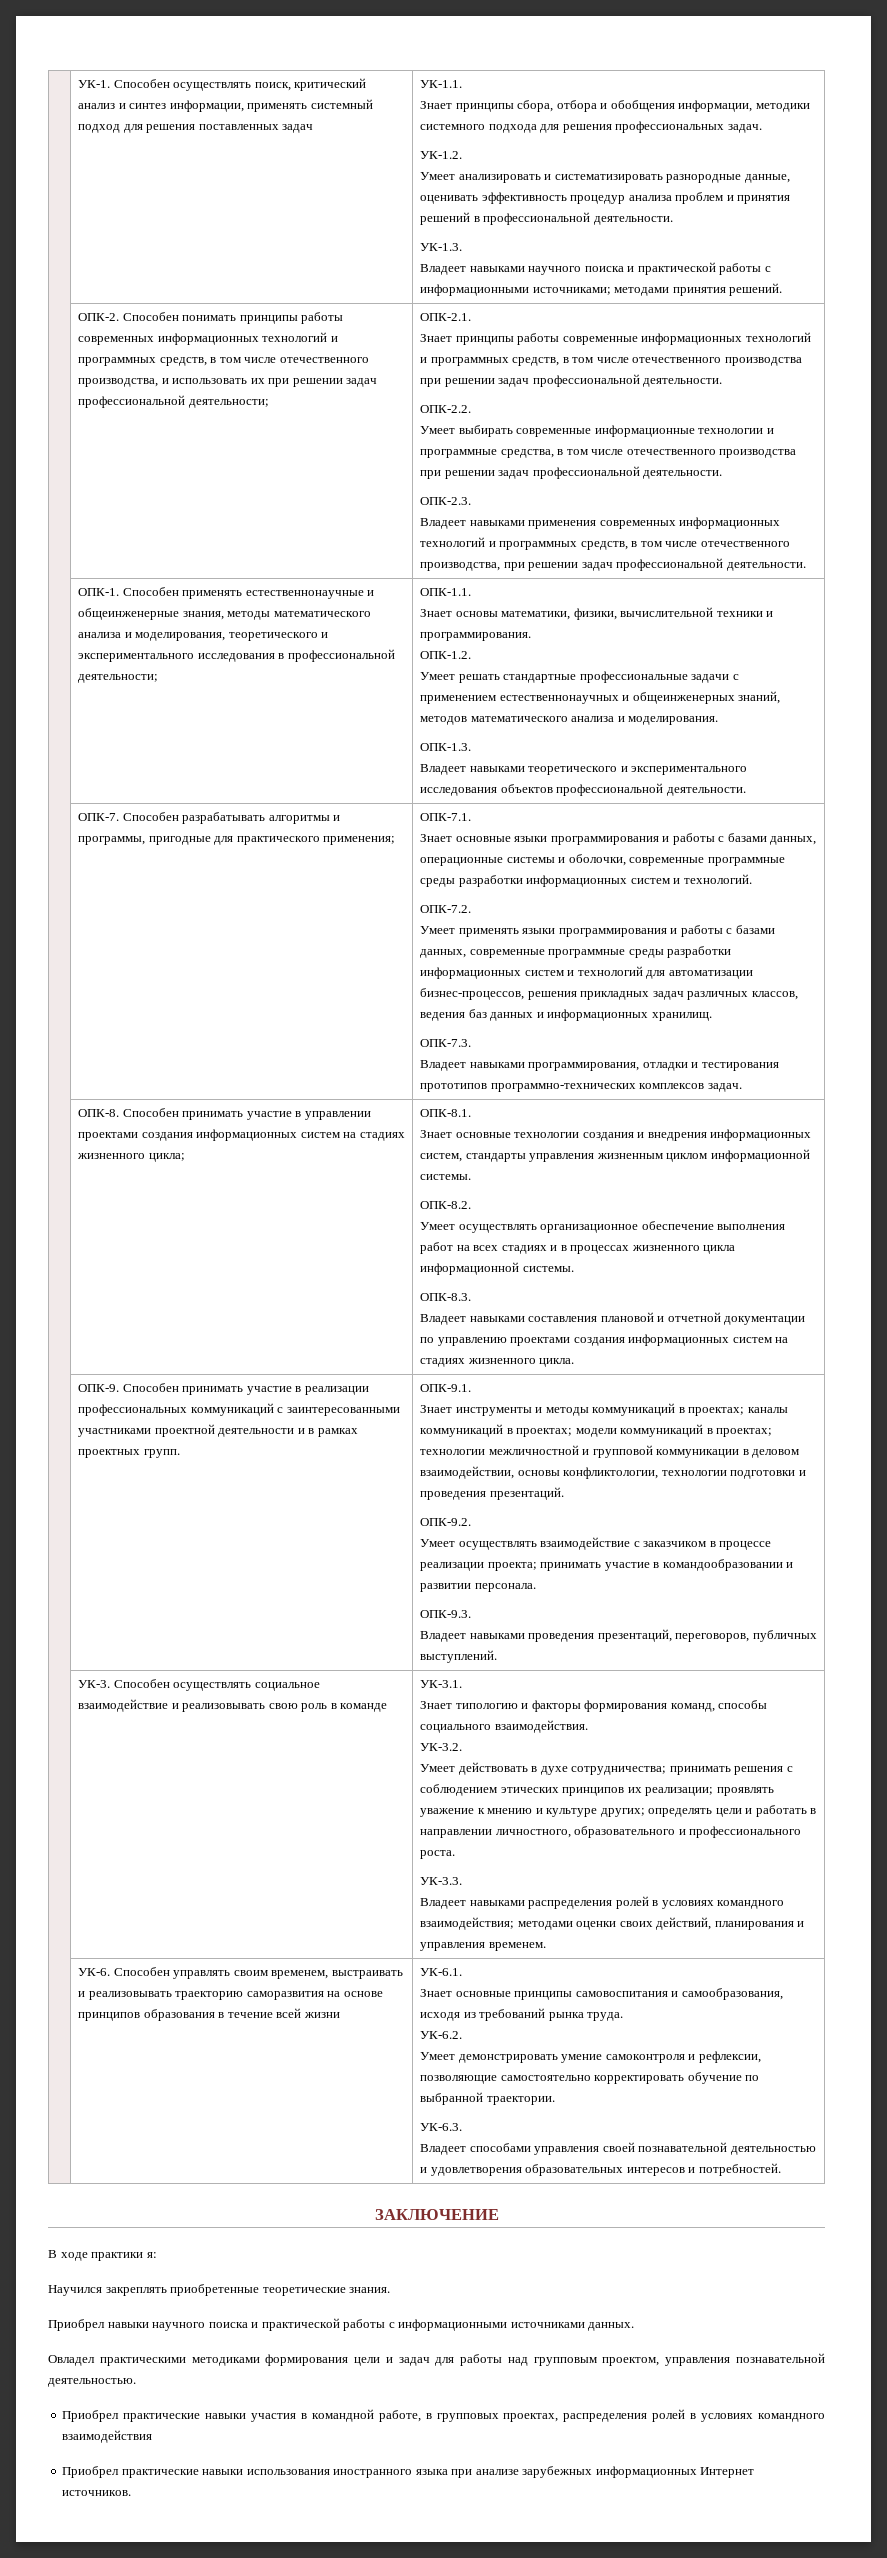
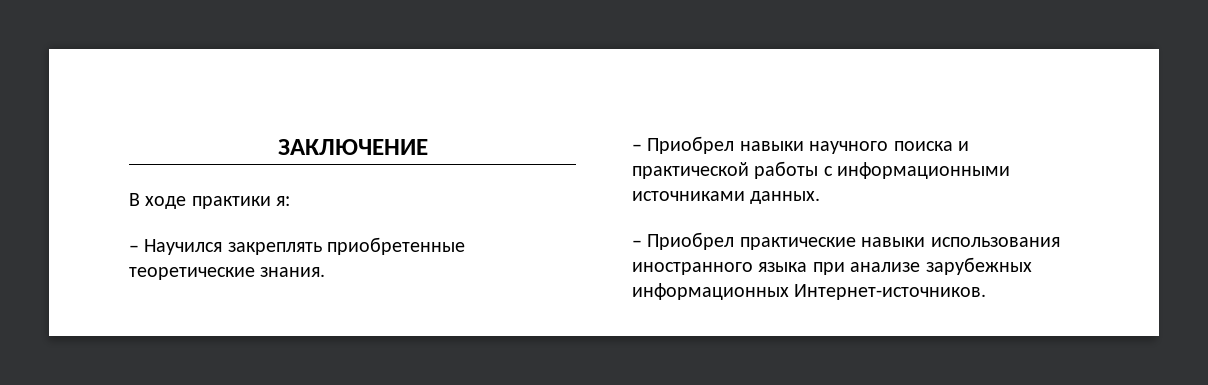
- УК-1. Способен осуществлять поиск, критический анализ и синтез информации, применять системный подход для решения поставленных задач | УК-1.1.
- Знает принципы сбора, отбора и обобщения информации, методики системного подхода для решения профессиональных задач.
- УК-1.2.
- Умеет анализировать и систематизировать разнородные данные, оценивать эффективность процедур анализа проблем и принятия решений в профессиональной деятельности.
- УК-1.3.
- Владеет навыками научного поиска и практической работы с информационными источниками; методами принятия решений.
- | ОПК-2. Способен понимать принципы работы современных информационных технологий и программных средств, в том числе отечественного производства, и использовать их при решении задач профессиональной деятельности; | ОПК-2.1.
- Знает принципы работы современные информационных технологий и программных средств, в том числе отечественного производства при решении задач профессиональной деятельности.
- ОПК-2.2.
- Умеет выбирать современные информационные технологии и программные средства, в том числе отечественного производства при решении задач профессиональной деятельности.
- ОПК-2.3.
- Владеет навыками применения современных информационных технологий и программных средств, в том числе отечественного производства, при решении задач профессиональной деятельности.
- | ОПК-1. Способен применять естественнонаучные и общеинженерные знания, методы математического анализа и моделирования, теоретического и экспериментального исследования в профессиональной деятельности; | ОПК-1.1.
- Знает основы математики, физики, вычислительной техники и программирования.
- ОПК-1.2.
- Умеет решать стандартные профессиональные задачи с применением естественнонаучных и общеинженерных знаний, методов математического анализа и моделирования.
- ОПК-1.3.
- Владеет навыками теоретического и экспериментального исследования объектов профессиональной деятельности.
- | ОПК-7. Способен разрабатывать алгоритмы и программы, пригодные для практического применения; | ОПК-7.1.
- Знает основные языки программирования и работы с базами данных, операционные системы и оболочки, современные программные среды разработки информационных систем и технологий.
- ОПК-7.2.
- Умеет применять языки программирования и работы с базами данных, современные программные среды разработки информационных систем и технологий для автоматизации бизнес-процессов, решения прикладных задач различных классов, ведения баз данных и информационных хранилищ.
- ОПК-7.3.
- Владеет навыками программирования, отладки и тестирования прототипов программно-технических комплексов задач.
- | ОПК-8. Способен принимать участие в управлении проектами создания информационных систем на стадиях жизненного цикла; | ОПК-8.1.
- Знает основные технологии создания и внедрения информационных систем, стандарты управления жизненным циклом информационной системы.
- ОПК-8.2.
- Умеет осуществлять организационное обеспечение выполнения работ на всех стадиях и в процессах жизненного цикла информационной системы.
- ОПК-8.3.
- Владеет навыками составления плановой и отчетной документации по управлению проектами создания информационных систем на стадиях жизненного цикла.
- | ОПК-9. Способен принимать участие в реализации профессиональных коммуникаций с заинтересованными участниками проектной деятельности и в рамках проектных групп. | ОПК-9.1.
- Знает инструменты и методы коммуникаций в проектах; каналы коммуникаций в проектах; модели коммуникаций в проектах; технологии межличностной и групповой коммуникации в деловом взаимодействии, основы конфликтологии, технологии подготовки и проведения презентаций.
- ОПК-9.2.
- Умеет осуществлять взаимодействие с заказчиком в процессе реализации проекта; принимать участие в командообразовании и развитии персонала.
- ОПК-9.3.
- Владеет навыками проведения презентаций, переговоров, публичных выступлений.
- | УК-3. Способен осуществлять социальное взаимодействие и реализовывать свою роль в команде | УК-3.1.
- Знает типологию и факторы формирования команд, способы социального взаимодействия.
- УК-3.2.
- Умеет действовать в духе сотрудничества; принимать решения с соблюдением этических принципов их реализации; проявлять уважение к мнению и культуре других; определять цели и работать в направлении личностного, образовательного и профессионального роста.
- УК-3.3.
- Владеет навыками распределения ролей в условиях командного взаимодействия; методами оценки своих действий, планирования и управления временем.
- | УК-6. Способен управлять своим временем, выстраивать и реализовывать траекторию саморазвития на основе принципов образования в течение всей жизни | УК-6.1.
- Знает основные принципы самовоспитания и самообразования, исходя из требований рынка труда.
- УК-6.2.
- Умеет демонстрировать умение самоконтроля и рефлексии, позволяющие самостоятельно корректировать обучение по выбранной траектории.
- УК-6.3.
- Владеет способами управления своей познавательной деятельностью и удовлетворения образовательных интересов и потребностей.
- Научился закреплять приобретенные теоретические знания.
+ – Научился закреплять приобретенные теоретические знания.
- Приобрел навыки научного поиска и практической работы с информационными источниками данных.
+ – Приобрел навыки научного поиска и практической работы с информационными источниками данных.
- Овладел практическими методиками формирования цели и задач для работы над групповым проектом, управления познавательной деятельностью.
- Приобрел практические навыки участия в командной работе, в групповых проектах, распределения ролей в условиях командного взаимодействия
- Приобрел практические навыки использования иностранного языка при анализе зарубежных информационных Интернет источников.
+ – Приобрел практические навыки использования иностранного языка при анализе зарубежных информационных Интернет-источников.

